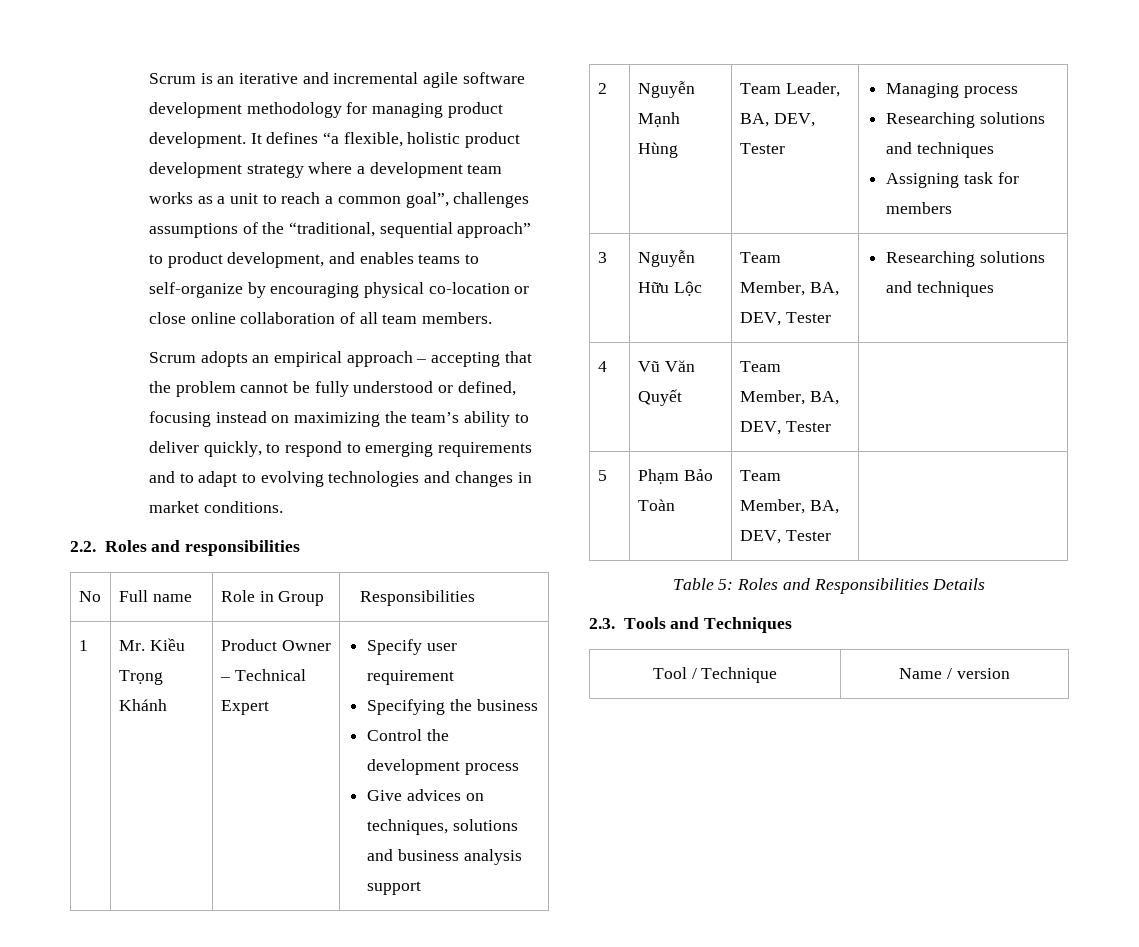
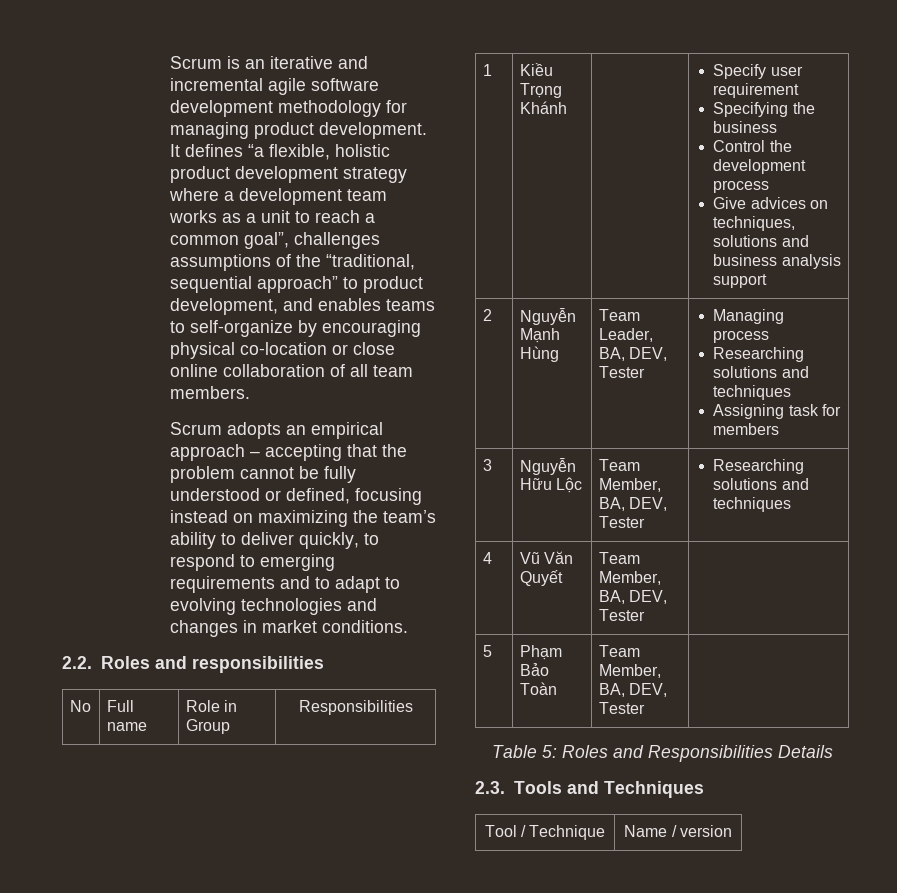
- 1 | Mr. Kiều Trọng Khánh | Product Owner – Technical Expert | Specify user requirement
+ 1 | Kiều Trọng Khánh | | Specify user requirement

